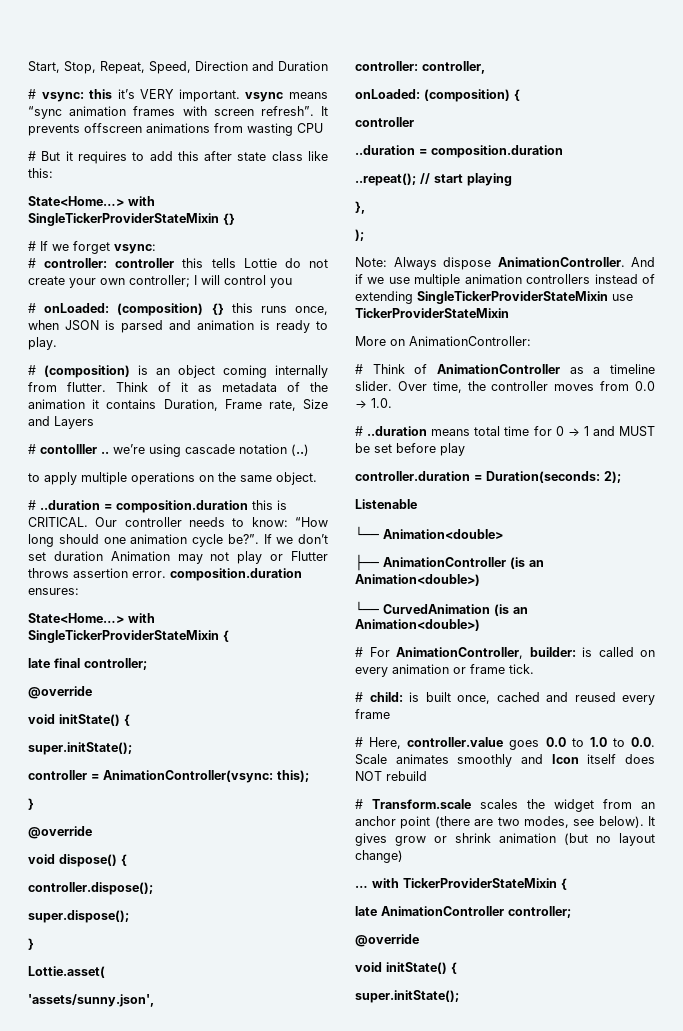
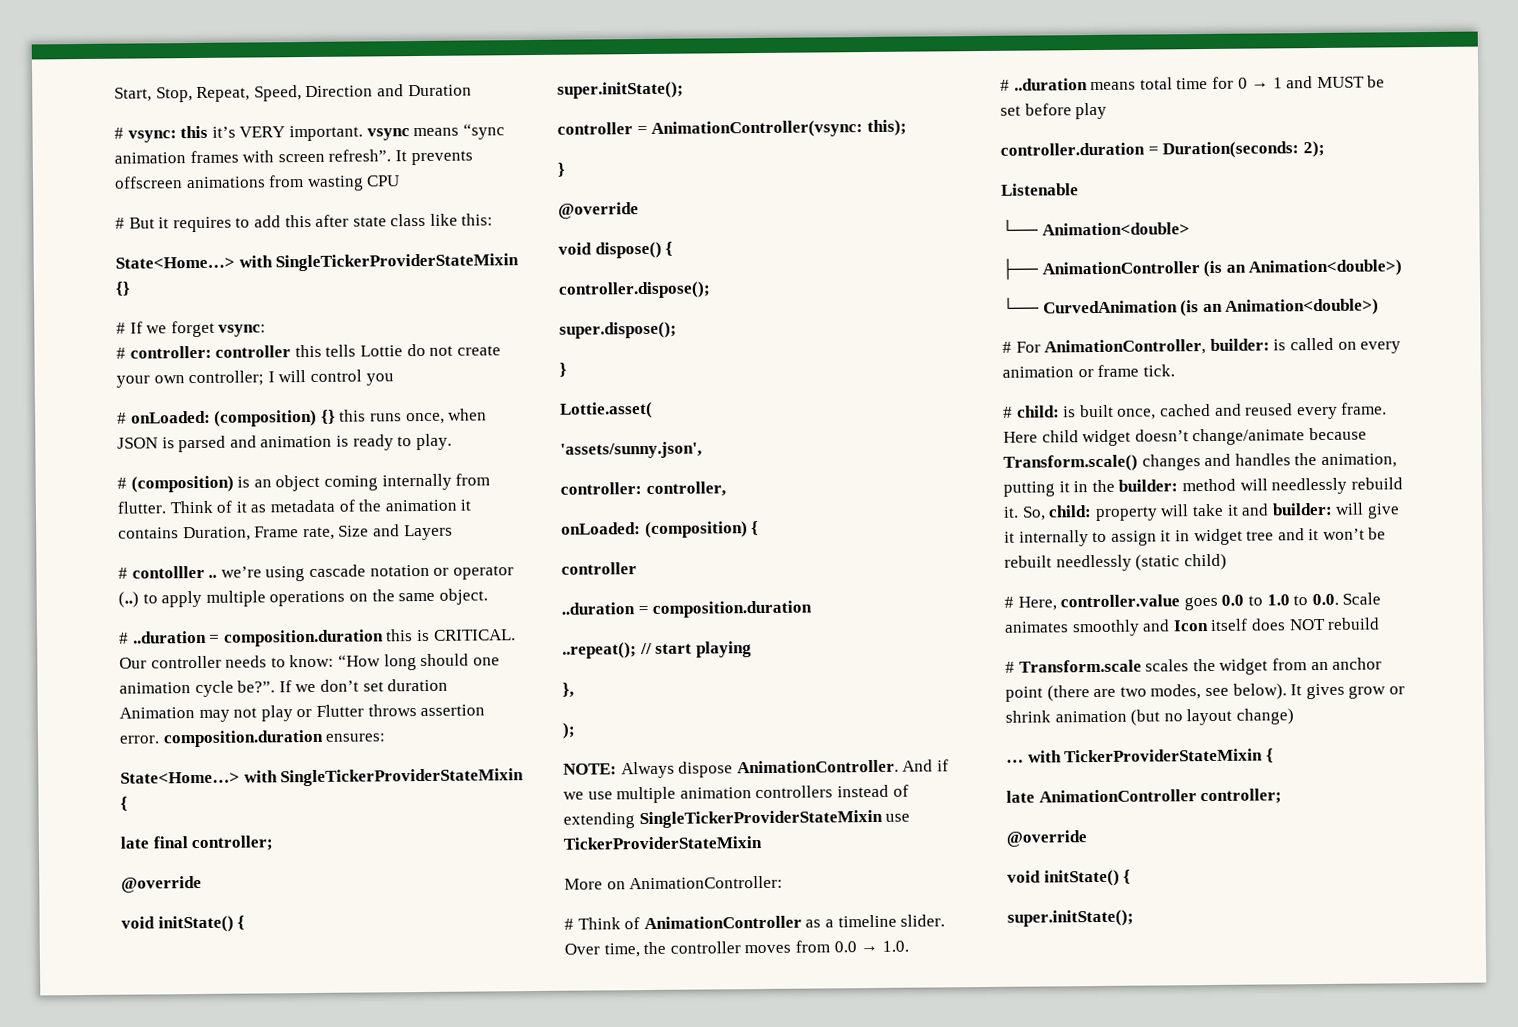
- # contolller .. we’re using cascade notation (..)
- to apply multiple operations on the same object.
+ # contolller .. we’re using cascade notation or operator (..) to apply multiple operations on the same object.
- Note: Always dispose AnimationController.
+ NOTE: Always dispose AnimationController.
- # child: is built once, cached and reused every frame
+ # child: is built once, cached and reused every frame. Here child widget doesn’t change/animate because Transform.scale() changes and handles the animation, putting it in the builder: method will needlessly rebuild it. So, child: property will take it and builder: will give it internally to assign it in widget tree and it won’t be rebuilt needlessly (static child)

